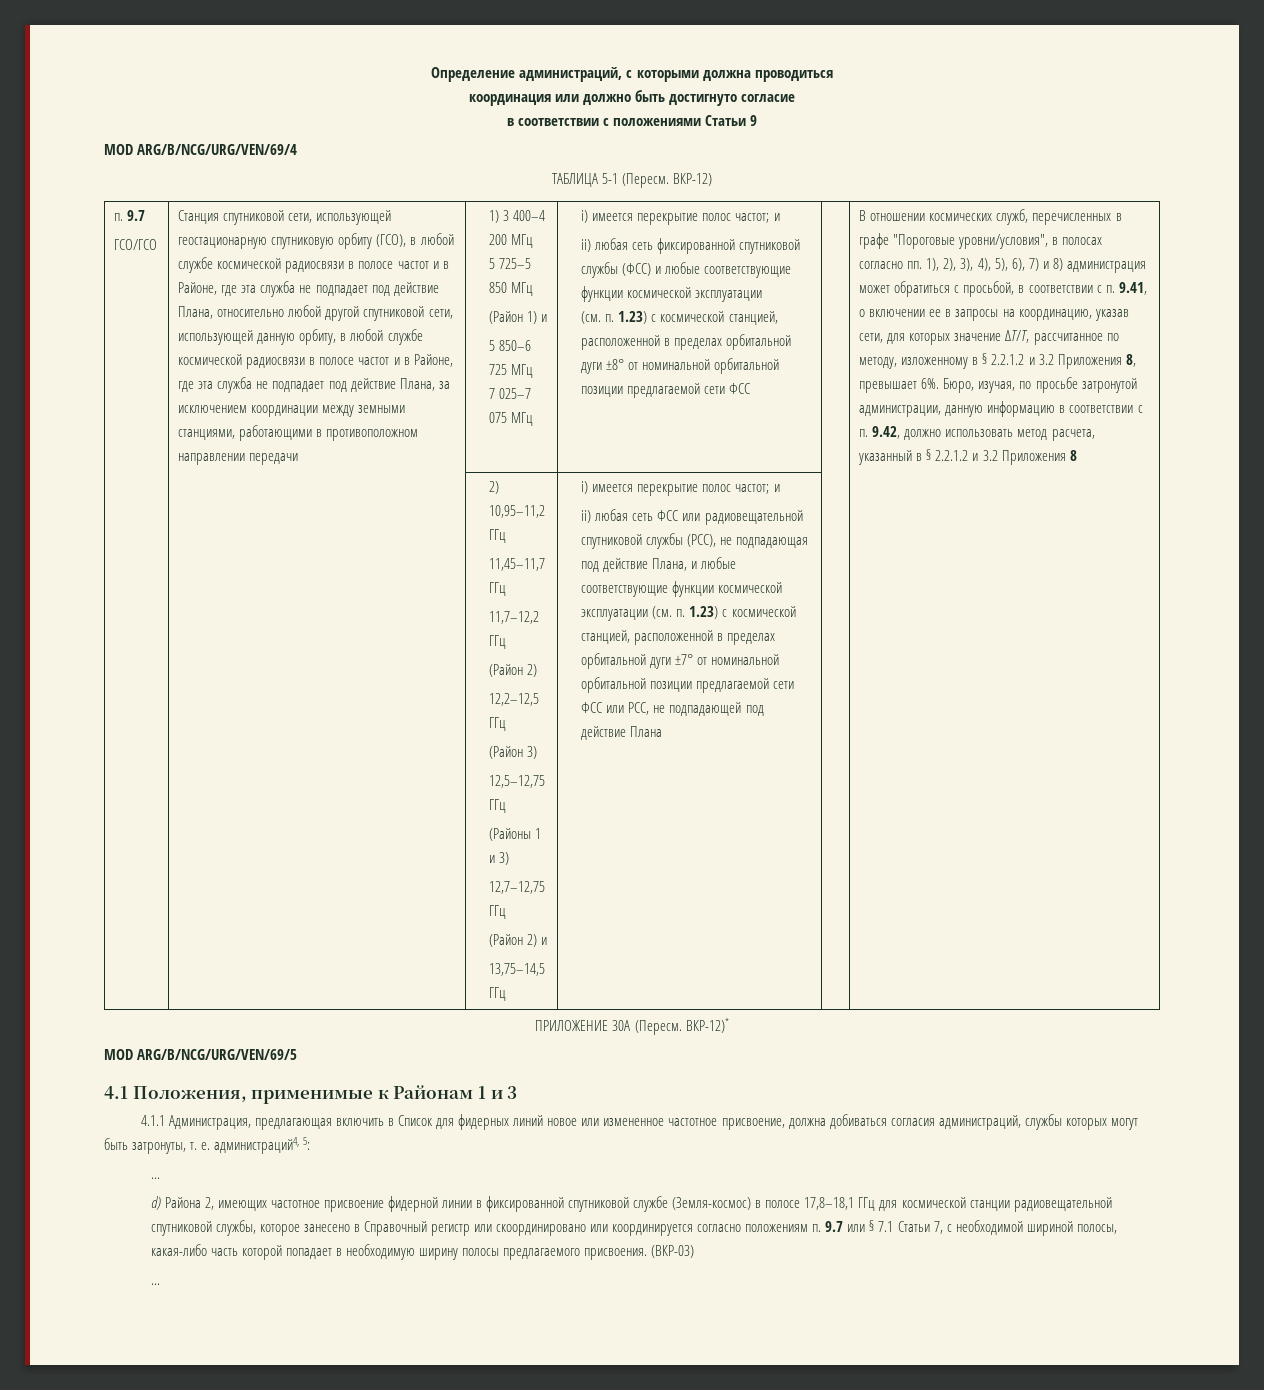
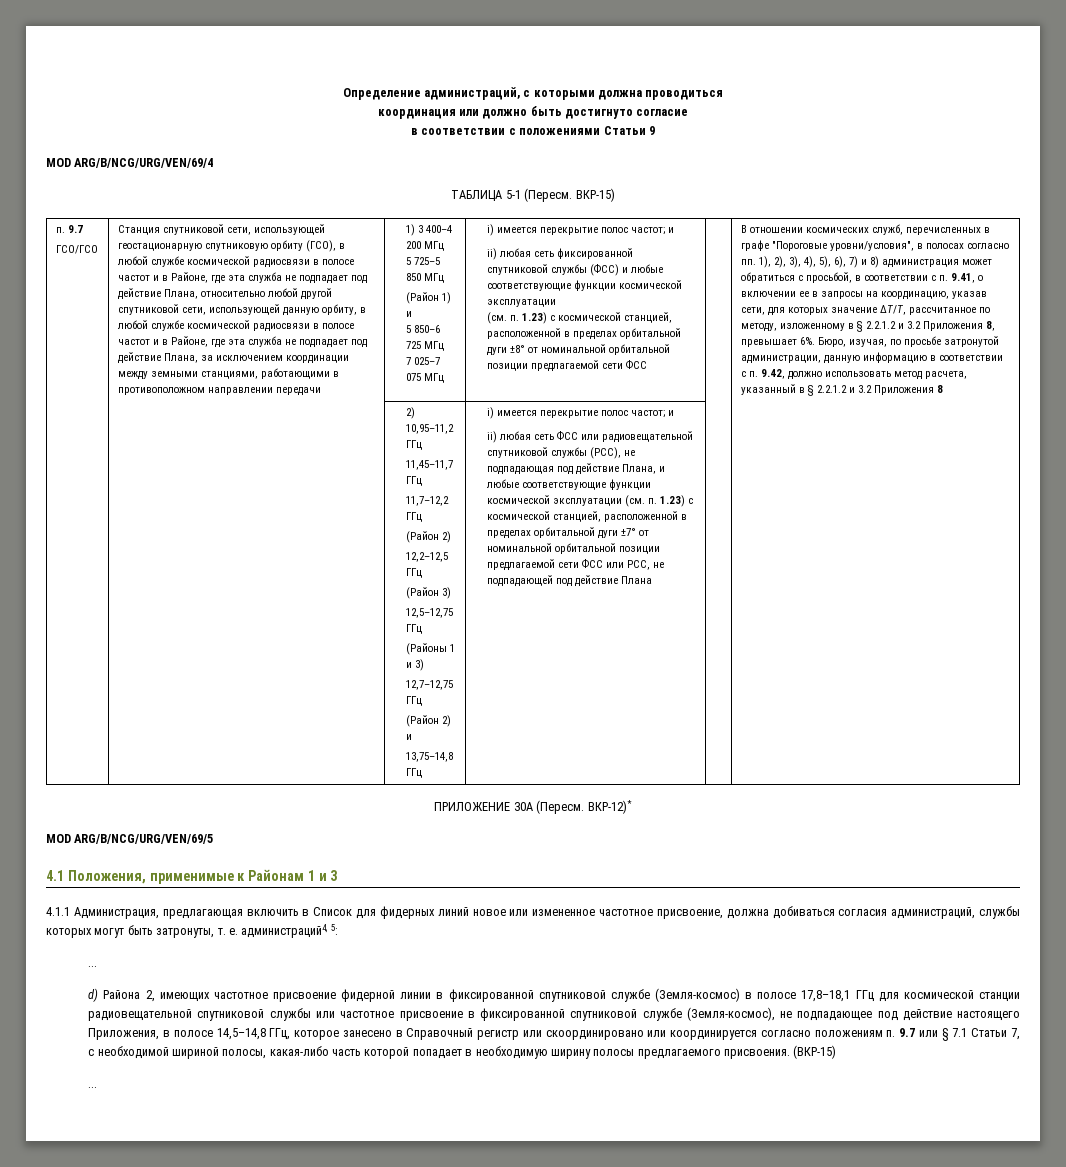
- ВКР-12)
+ ВКР-15)
- 13,75–14,5 ГГц
+ 13,75–14,8 ГГц
- d) Района 2, имеющих частотное присвоение фидерной линии в фиксированной спутниковой службе (Земля-космос) в полосе 17,8–18,1 ГГц для космической станции радиовещательной спутниковой службы, которое занесено в Справочный регистр или скоординировано или координируется согласно положениям п. 9.7 или § 7.1 Статьи 7, с необходимой шириной полосы, какая-либо часть которой попадает в необходимую ширину полосы предлагаемого присвоения.
+ d) Района 2, имеющих частотное присвоение фидерной линии в фиксированной спутниковой службе (Земля-космос) в полосе 17,8–18,1 ГГц для космической станции радиовещательной спутниковой службы или частотное присвоение в фиксированной спутниковой службе (Земля-космос), не подпадающее под действие настоящего Приложения, в полосе 14,5–14,8 ГГц, которое занесено в Справочный регистр или скоординировано или координируется согласно положениям п. 9.7 или § 7.1 Статьи 7, с необходимой шириной полосы, какая-либо часть которой попадает в необходимую ширину полосы предлагаемого присвоения.
- (ВКР-03)
+ (ВКР-15)

